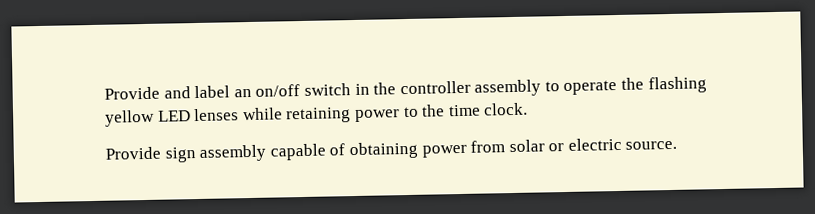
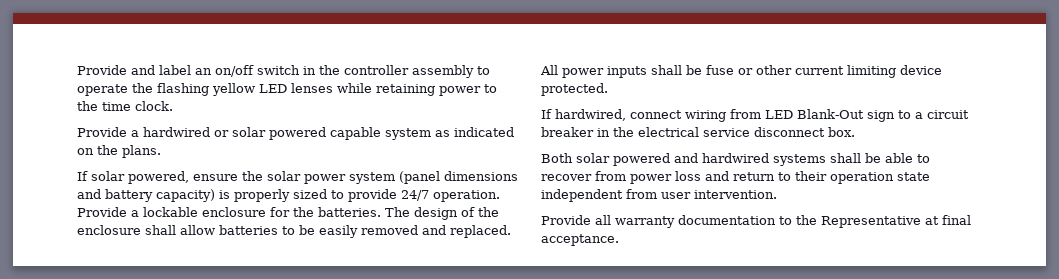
- Provide sign assembly capable of obtaining power from solar or electric source.
+ Provide a hardwired or solar powered capable system as indicated on the plans.
+ If solar powered, ensure the solar power system (panel dimensions and battery capacity) is properly sized to provide 24/7 operation. Provide a lockable enclosure for the batteries. The design of the enclosure shall allow batteries to be easily removed and replaced. All power inputs shall be fuse or other current limiting device protected.
+ If hardwired, connect wiring from LED Blank-Out sign to a circuit breaker in the electrical service disconnect box.
+ Both solar powered and hardwired systems shall be able to recover from power loss and return to their operation state independent from user intervention.
+ Provide all warranty documentation to the Representative at final acceptance.

